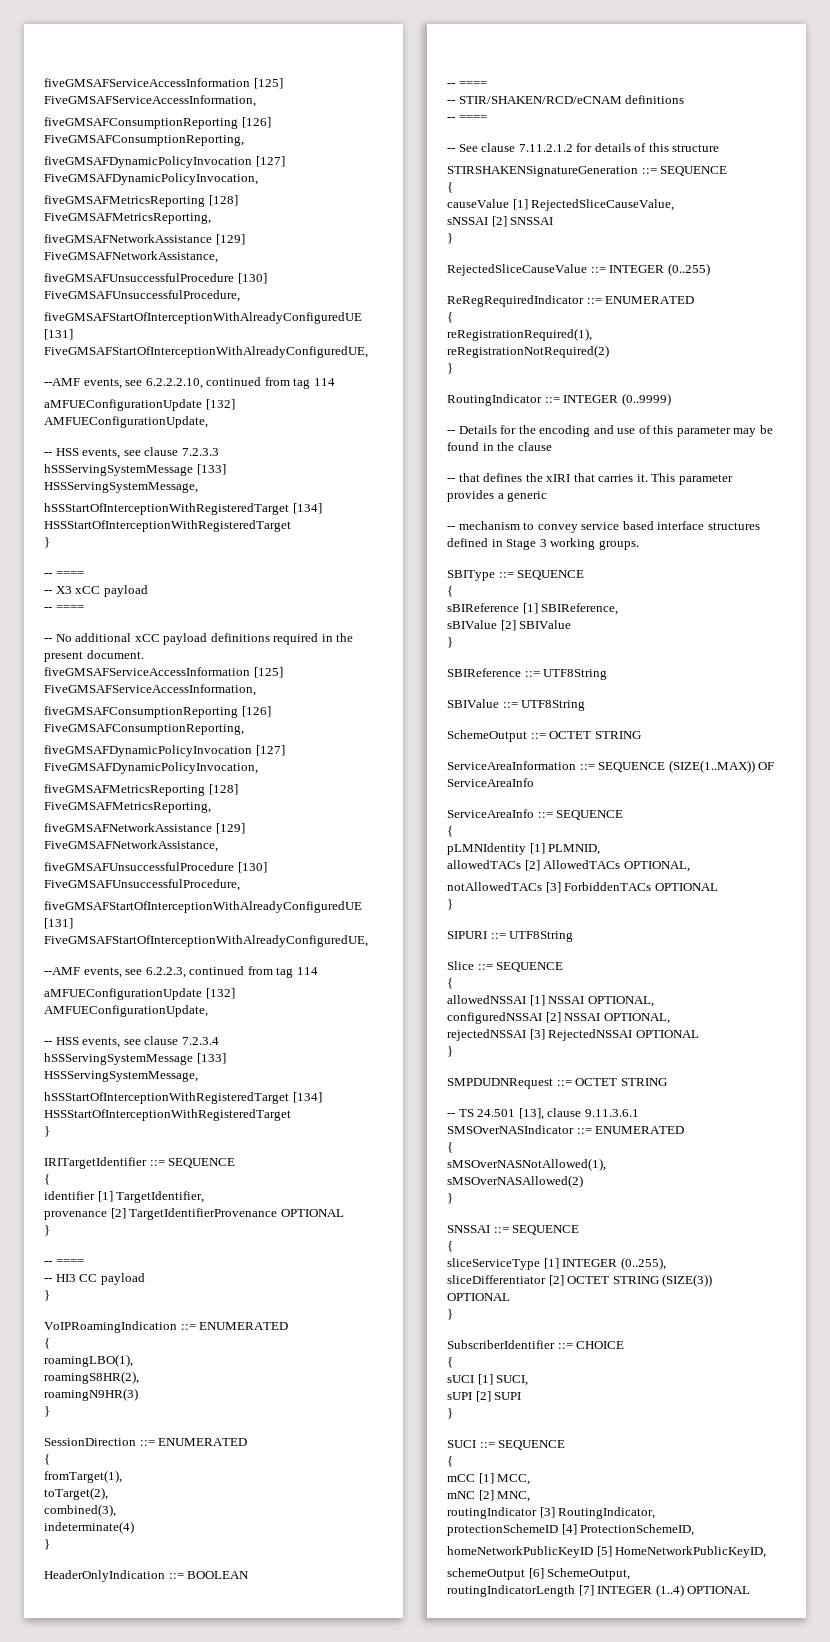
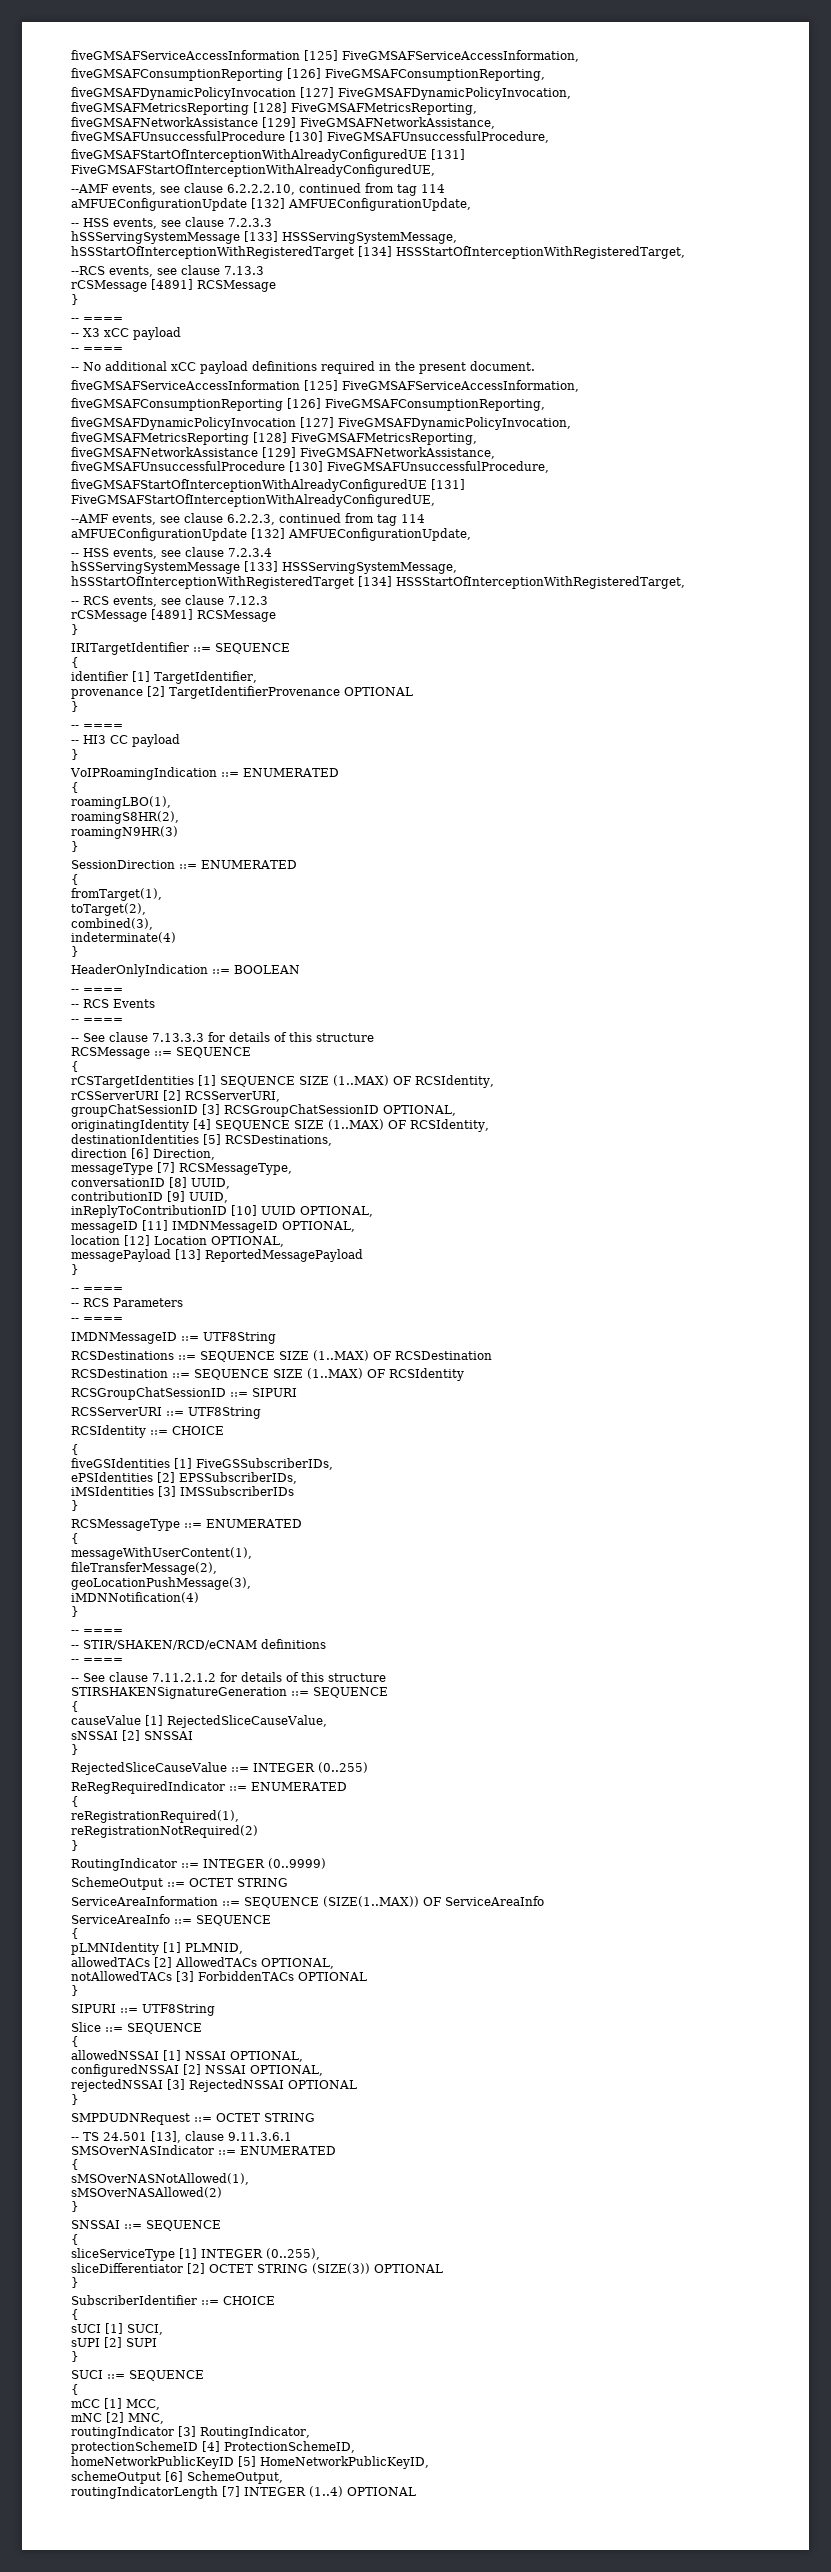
- --AMF events, see 6.2.2.2.10, continued from tag 114
+ --AMF events, see clause 6.2.2.2.10, continued from tag 114
  -- HSS events, see clause 7.2.3.3
  hSSServingSystemMessage [133] HSSServingSystemMessage,
- hSSStartOfInterceptionWithRegisteredTarget [134] HSSStartOfInterceptionWithRegisteredTarget
+ hSSStartOfInterceptionWithRegisteredTarget [134] HSSStartOfInterceptionWithRegisteredTarget,
+ --RCS events, see clause 7.13.3
+ rCSMessage [4891] RCSMessage
- --AMF events, see 6.2.2.3, continued from tag 114
+ --AMF events, see clause 6.2.2.3, continued from tag 114
  -- HSS events, see clause 7.2.3.4
  hSSServingSystemMessage [133] HSSServingSystemMessage,
- hSSStartOfInterceptionWithRegisteredTarget [134] HSSStartOfInterceptionWithRegisteredTarget
+ hSSStartOfInterceptionWithRegisteredTarget [134] HSSStartOfInterceptionWithRegisteredTarget,
+ -- RCS events, see clause 7.12.3
+ rCSMessage [4891] RCSMessage
+ -- RCS Events
+ -- ====
+ -- See clause 7.13.3.3 for details of this structure
+ RCSMessage ::= SEQUENCE
+ {
+ rCSTargetIdentities [1] SEQUENCE SIZE (1..MAX) OF RCSIdentity,
+ rCSServerURI [2] RCSServerURI,
+ groupChatSessionID [3] RCSGroupChatSessionID OPTIONAL,
+ originatingIdentity [4] SEQUENCE SIZE (1..MAX) OF RCSIdentity,
+ destinationIdentities [5] RCSDestinations,
+ direction [6] Direction,
+ messageType [7] RCSMessageType,
+ conversationID [8] UUID,
+ contributionID [9] UUID,
+ inReplyToContributionID [10] UUID OPTIONAL,
+ messageID [11] IMDNMessageID OPTIONAL,
+ location [12] Location OPTIONAL,
+ messagePayload [13] ReportedMessagePayload
+ }
+ -- ====
+ -- RCS Parameters
+ -- ====
+ IMDNMessageID ::= UTF8String
+ RCSDestinations ::= SEQUENCE SIZE (1..MAX) OF RCSDestination
+ RCSDestination ::= SEQUENCE SIZE (1..MAX) OF RCSIdentity
+ RCSGroupChatSessionID ::= SIPURI
+ RCSServerURI ::= UTF8String
+ RCSIdentity ::= CHOICE
+ {
+ fiveGSIdentities [1] FiveGSSubscriberIDs,
+ ePSIdentities [2] EPSSubscriberIDs,
+ iMSIdentities [3] IMSSubscriberIDs
+ }
+ RCSMessageType ::= ENUMERATED
+ {
+ messageWithUserContent(1),
+ fileTransferMessage(2),
+ geoLocationPushMessage(3),
+ iMDNNotification(4)
+ }
+ -- ====
- -- Details for the encoding and use of this parameter may be found in the clause
- -- that defines the xIRI that carries it. This parameter provides a generic
- -- mechanism to convey service based interface structures defined in Stage 3 working groups.
- SBIType ::= SEQUENCE
- {
- sBIReference [1] SBIReference,
- sBIValue [2] SBIValue
- }
- SBIReference ::= UTF8String
- SBIValue ::= UTF8String

